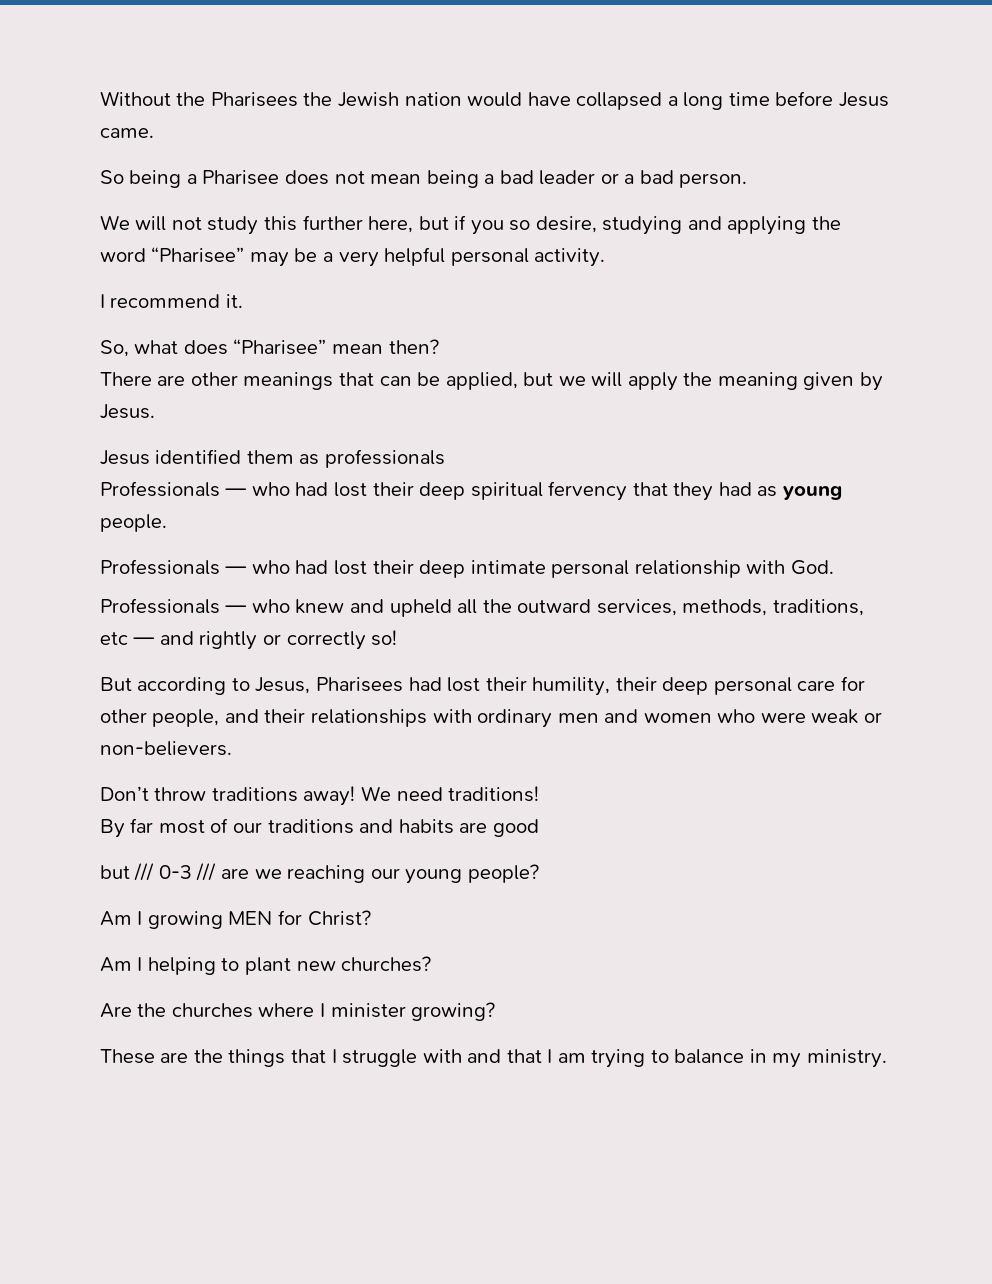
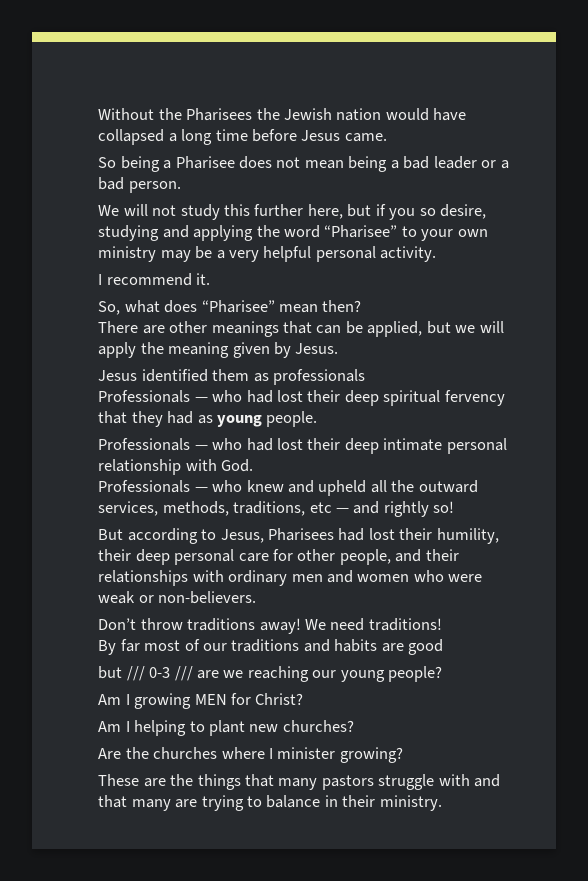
- We will not study this further here, but if you so desire, studying and applying the word “Pharisee” may be a very helpful personal activity.
+ We will not study this further here, but if you so desire, studying and applying the word “Pharisee” to your own ministry may be a very helpful personal activity.
- Professionals — who knew and upheld all the outward services, methods, traditions, etc — and rightly or correctly so!
+ Professionals — who knew and upheld all the outward services, methods, traditions, etc — and rightly so!
- These are the things that I struggle with and that I am trying to balance in my ministry.
+ These are the things that many pastors struggle with and that many are trying to balance in their ministry.

